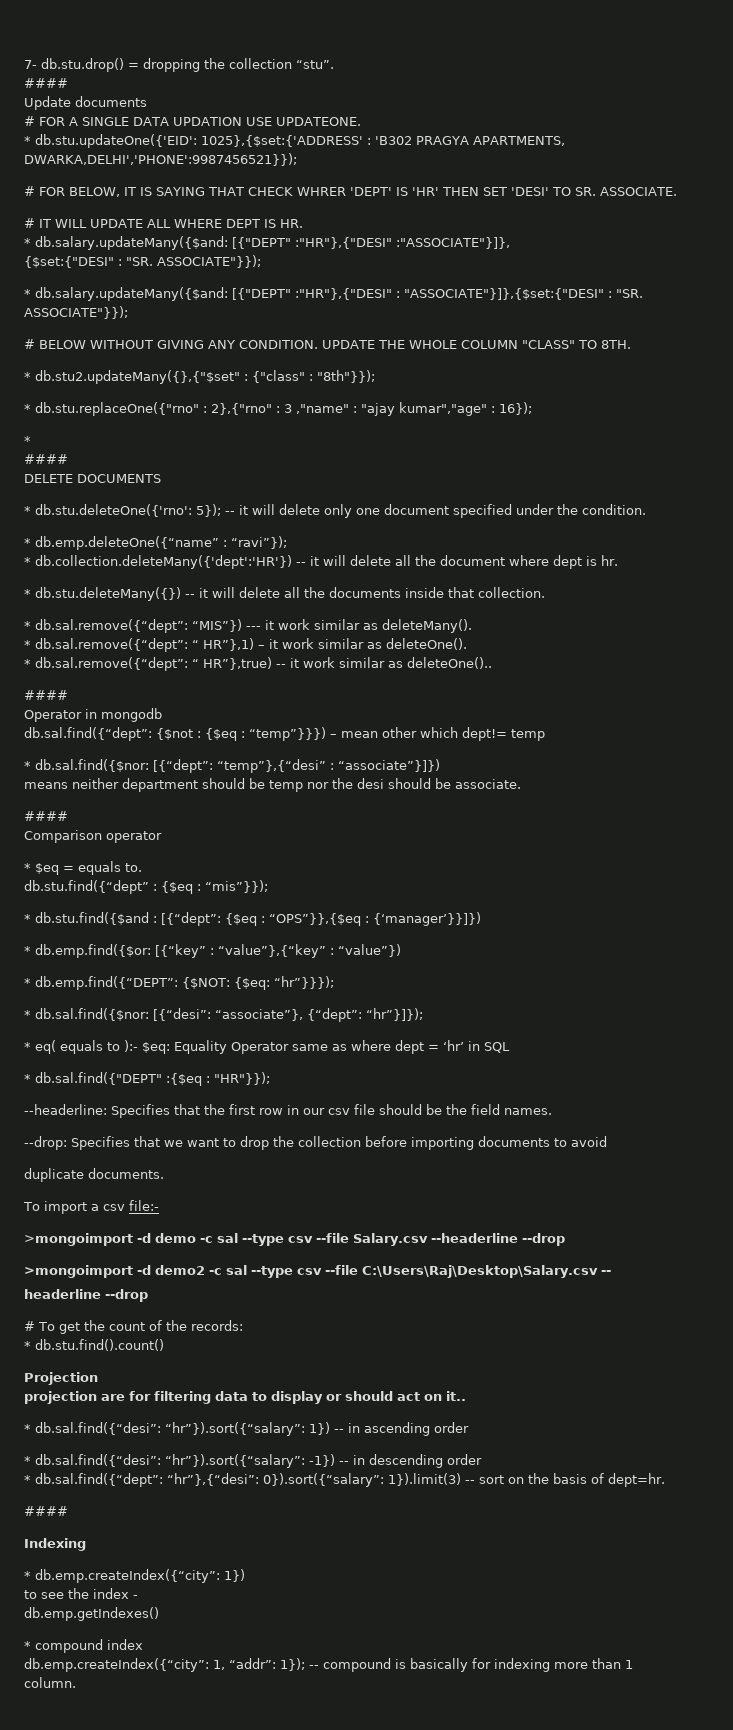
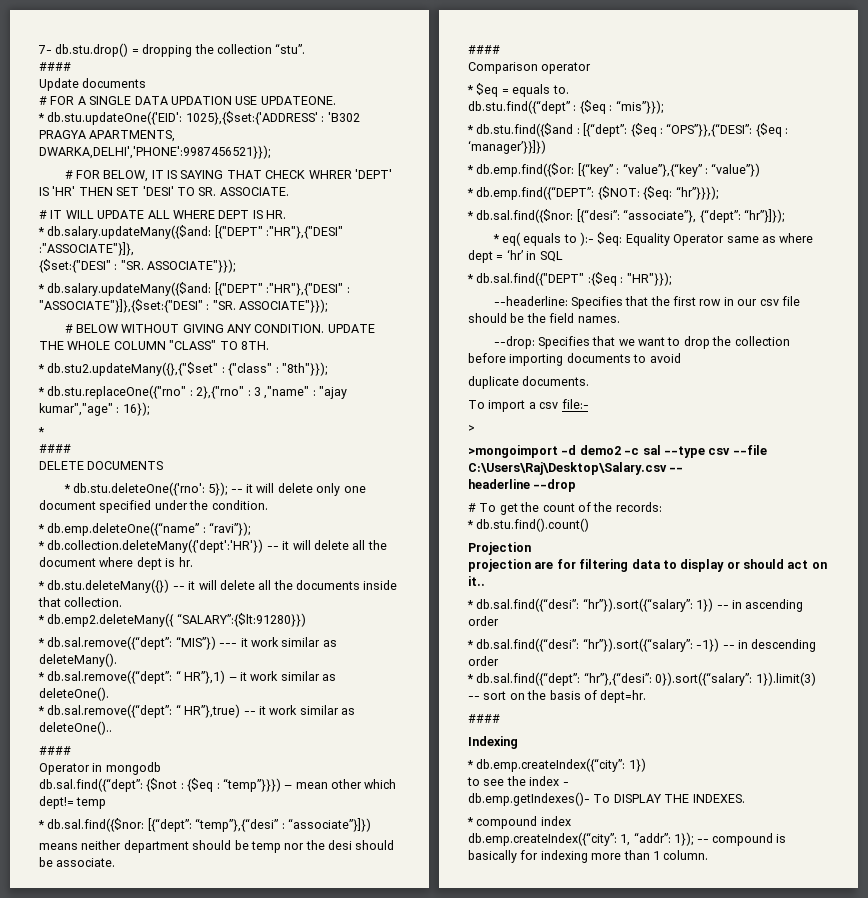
+ * db.emp2.deleteMany({ “SALARY”:{$lt:91280}})
- * db.stu.find({$and : [{“dept”: {$eq : “OPS”}},{$eq : {‘manager’}}]})
+ * db.stu.find({$and : [{“dept”: {$eq : “OPS”}},{“DESI”: {$eq : ‘manager’}}]})
- >mongoimport -d demo -c sal --type csv --file Salary.csv --headerline --drop
+ >
- db.emp.getIndexes()
+ db.emp.getIndexes()- To DISPLAY THE INDEXES.

